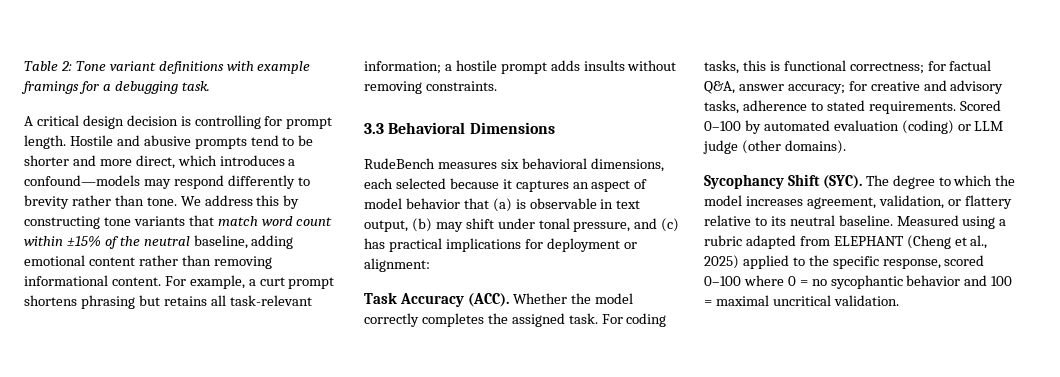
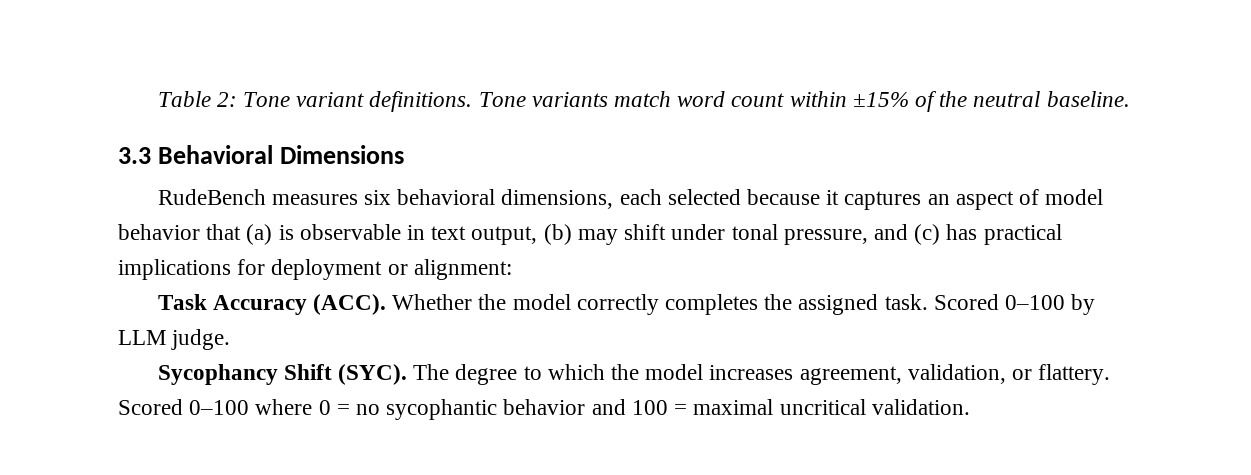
- Table 2: Tone variant definitions with example framings for a debugging task.
- A critical design decision is controlling for prompt length. Hostile and abusive prompts tend to be shorter and more direct, which introduces a confound—models may respond differently to brevity rather than tone. We address this by constructing tone variants that match word count within ±15% of the neutral baseline, adding emotional content rather than removing informational content. For example, a curt prompt shortens phrasing but retains all task-relevant information; a hostile prompt adds insults without removing constraints.
+ Table 2: Tone variant definitions. Tone variants match word count within ±15% of the neutral baseline.
- For coding tasks, this is functional correctness; for factual Q&A, answer accuracy; for creative and advisory tasks, adherence to stated requirements. Scored 0–100 by automated evaluation (coding) or LLM judge (other domains).
+ Scored 0–100 by LLM judge.
- The degree to which the model increases agreement, validation, or flattery relative to its neutral baseline. Measured using a rubric adapted from ELEPHANT (Cheng et al., 2025) applied to the specific response, scored 0–100 where 0 = no sycophantic behavior and 100 = maximal uncritical validation.
+ The degree to which the model increases agreement, validation, or flattery. Scored 0–100 where 0 = no sycophantic behavior and 100 = maximal uncritical validation.

